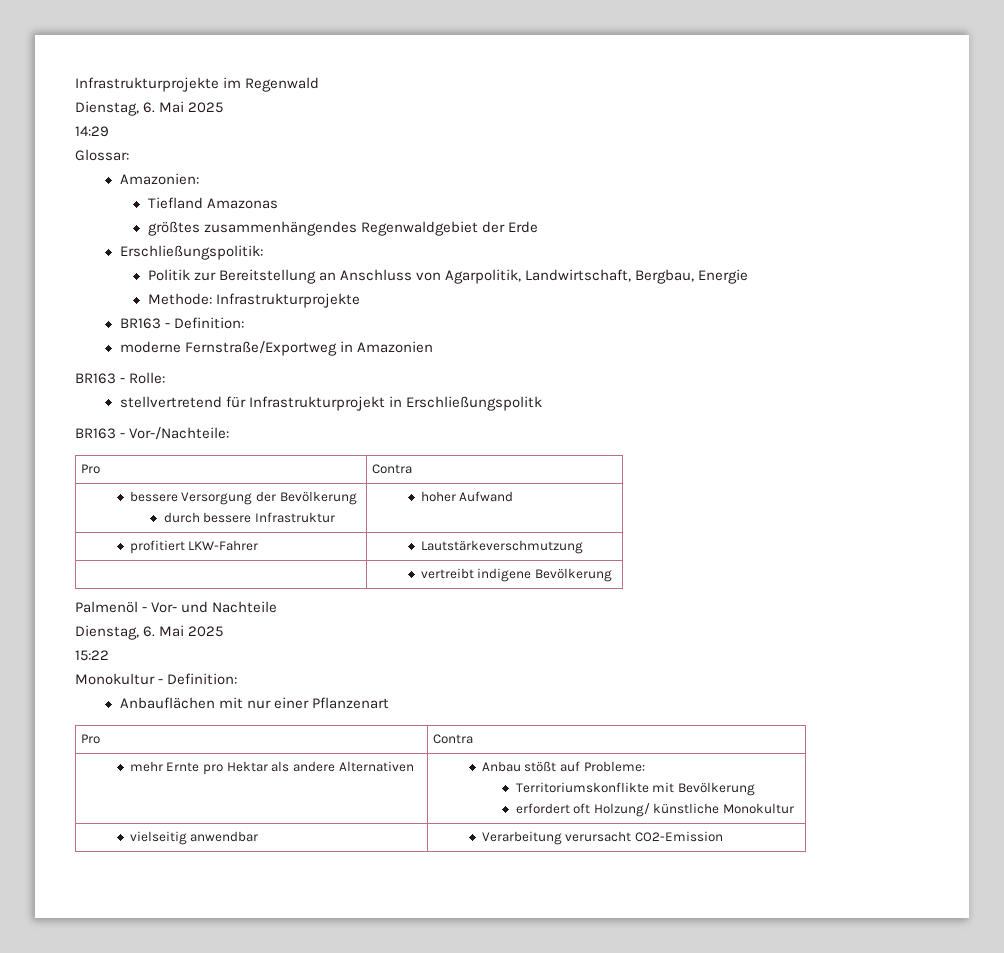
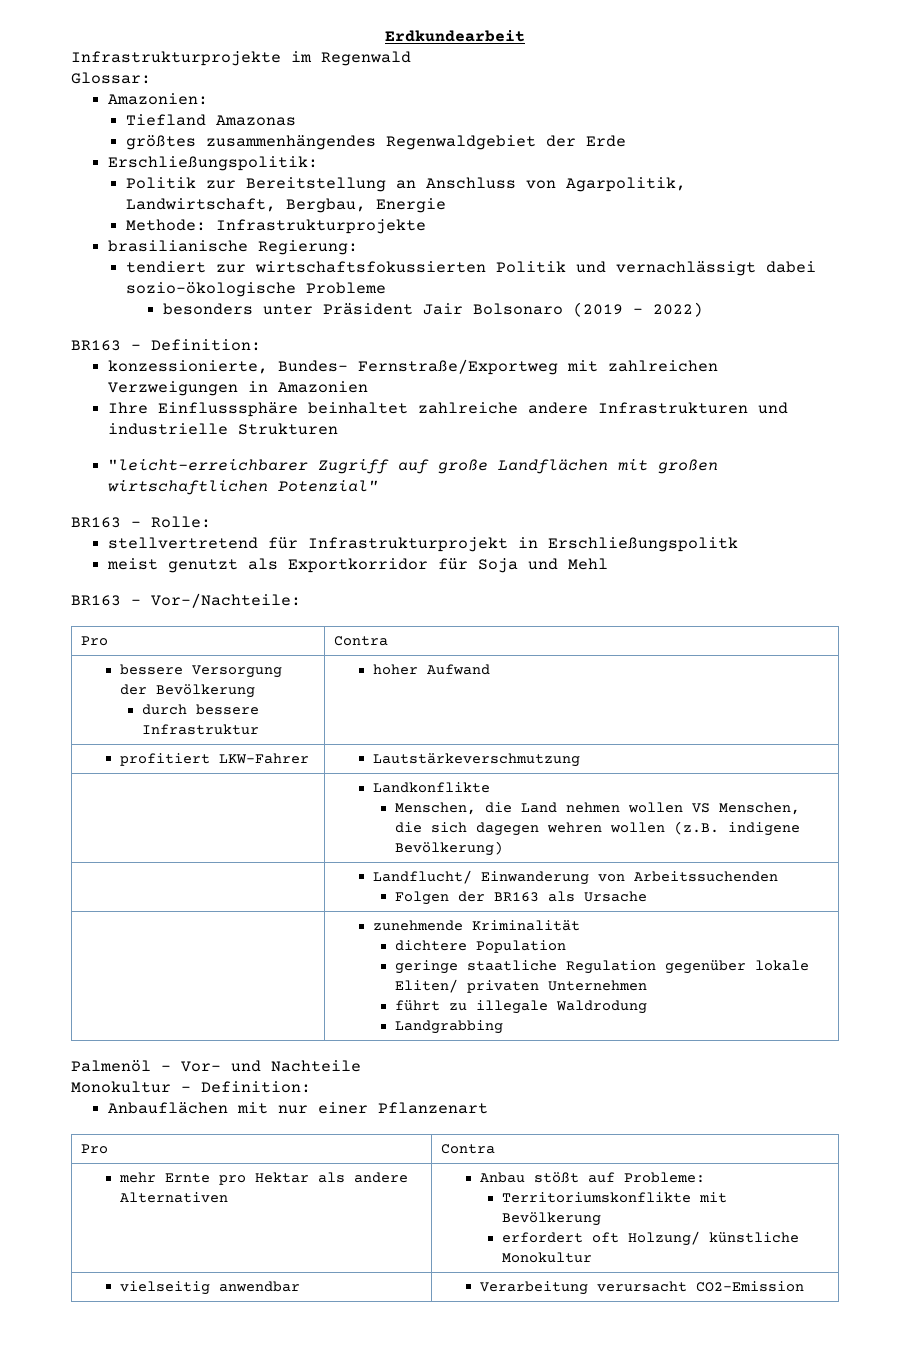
+ Erdkundearbeit
  Infrastrukturprojekte im Regenwald
- Dienstag, 6. Mai 2025
- 14:29
+ brasilianische Regierung:
+ tendiert zur wirtschaftsfokussierten Politik und vernachlässigt dabei sozio-ökologische Probleme
+ besonders unter Präsident Jair Bolsonaro (2019 - 2022)
  BR163 - Definition:
- moderne Fernstraße/Exportweg in Amazonien
+ konzessionierte, Bundes- Fernstraße/Exportweg mit zahlreichen Verzweigungen in Amazonien
+ Ihre Einflusssphäre beinhaltet zahlreiche andere Infrastrukturen und industrielle Strukturen
+ "leicht-erreichbarer Zugriff auf große Landflächen mit großen wirtschaftlichen Potenzial"
+ meist genutzt als Exportkorridor für Soja und Mehl
- | vertreibt indigene Bevölkerung
+ | Landkonflikte
+ Menschen, die Land nehmen wollen VS Menschen, die sich dagegen wehren wollen (z.B. indigene Bevölkerung)
+ | Landflucht/ Einwanderung von Arbeitssuchenden
+ Folgen der BR163 als Ursache
+ | zunehmende Kriminalität
+ dichtere Population
+ geringe staatliche Regulation gegenüber lokale Eliten/ privaten Unternehmen
+ führt zu illegale Waldrodung
+ Landgrabbing
  Palmenöl - Vor- und Nachteile
- Dienstag, 6. Mai 2025
- 15:22

